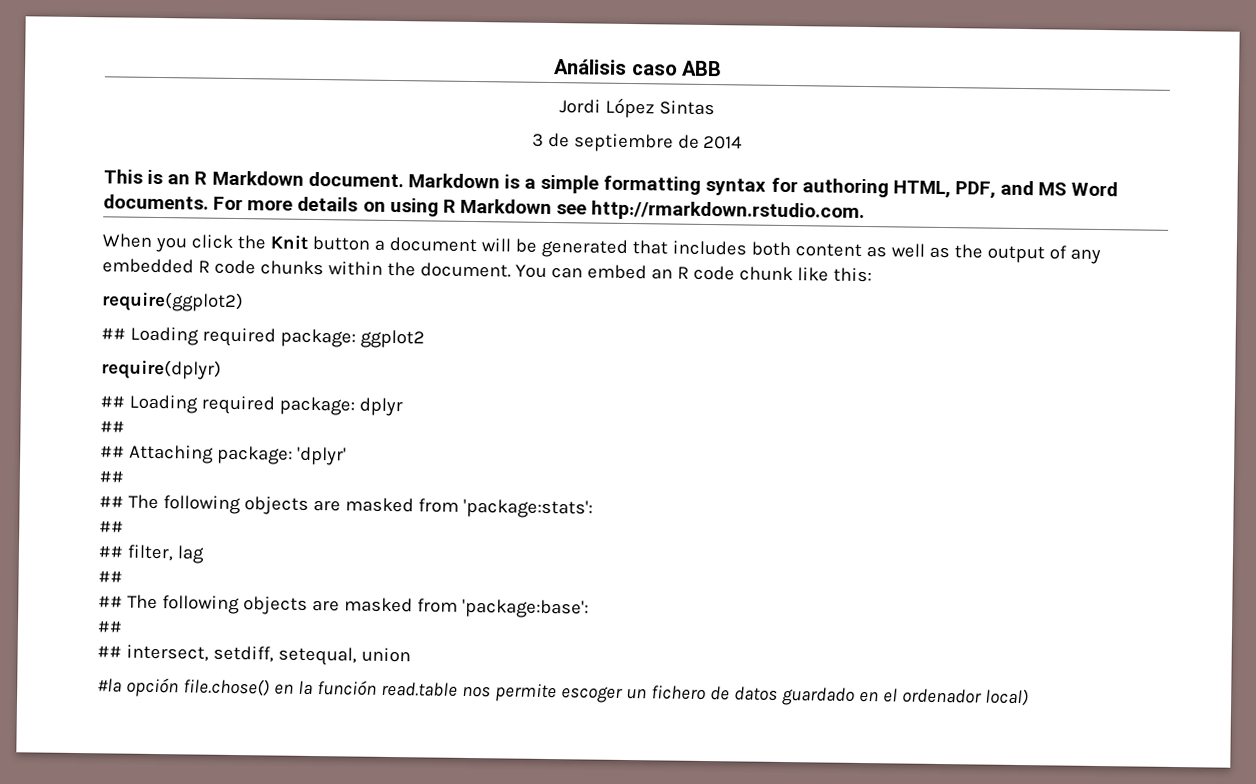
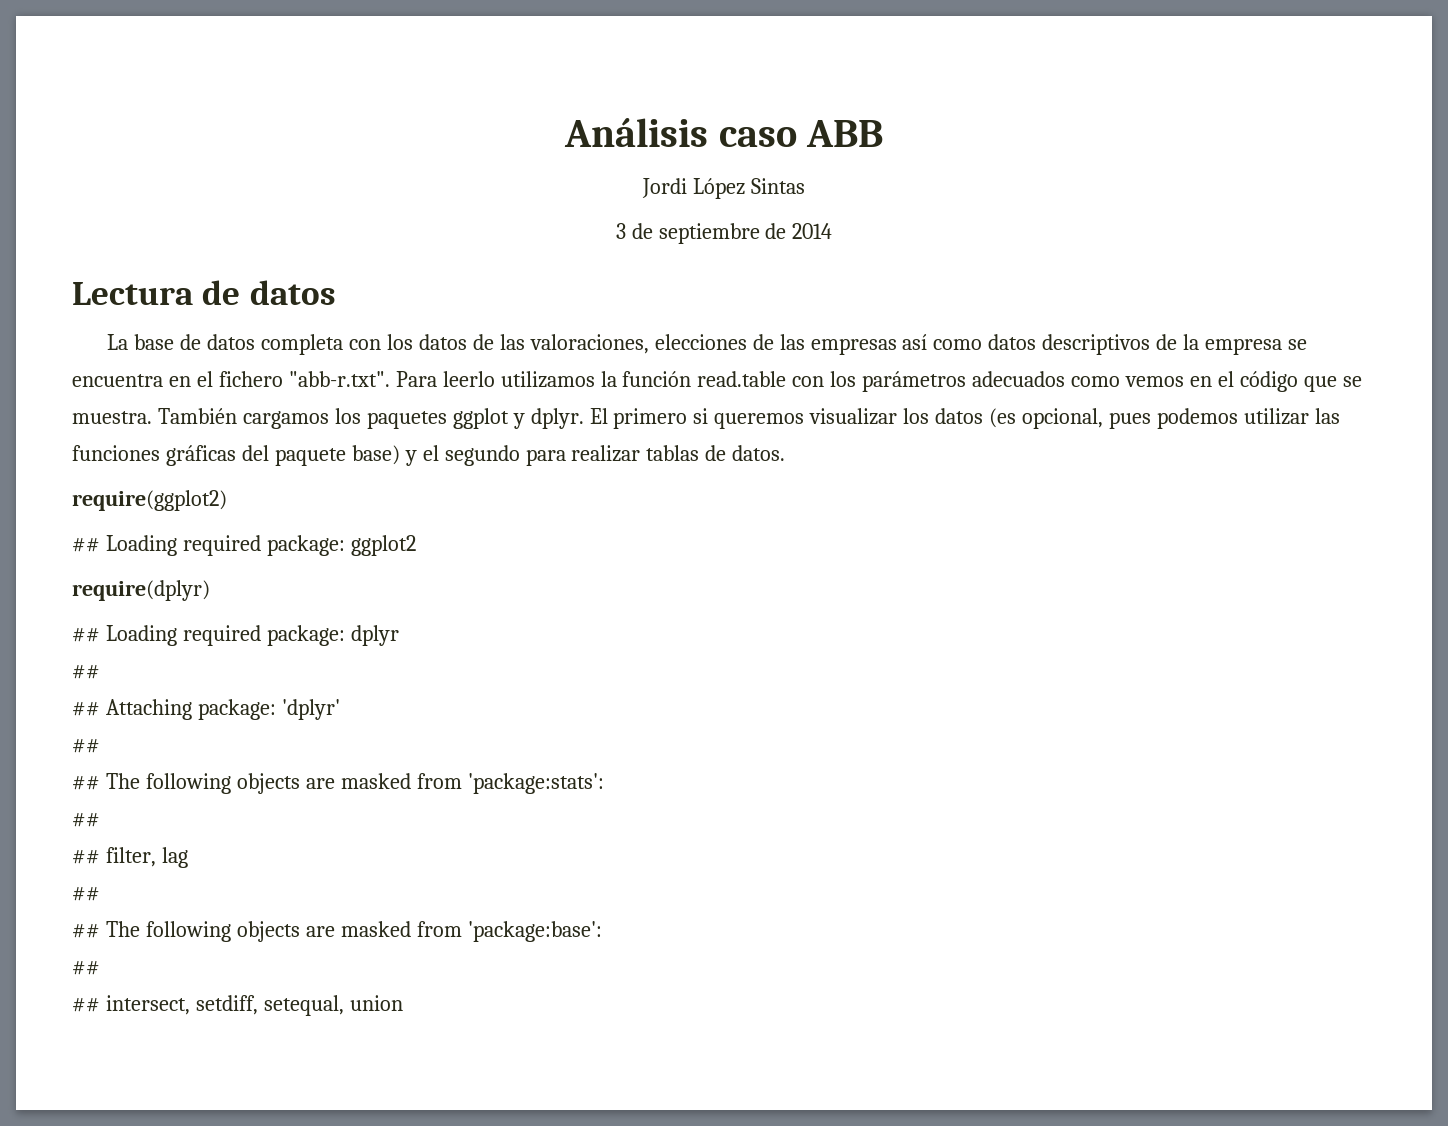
- This is an R Markdown document. Markdown is a simple formatting syntax for authoring HTML, PDF, and MS Word documents. For more details on using R Markdown see http://rmarkdown.rstudio.com.
- When you click the Knit button a document will be generated that includes both content as well as the output of any embedded R code chunks within the document. You can embed an R code chunk like this:
+ Lectura de datos
+ La base de datos completa con los datos de las valoraciones, elecciones de las empresas así como datos descriptivos de la empresa se encuentra en el fichero "abb-r.txt". Para leerlo utilizamos la función read.table con los parámetros adecuados como vemos en el código que se muestra. También cargamos los paquetes ggplot y dplyr. El primero si queremos visualizar los datos (es opcional, pues podemos utilizar las funciones gráficas del paquete base) y el segundo para realizar tablas de datos.
- #la opción file.chose() en la función read.table nos permite escoger un fichero de datos guardado en el ordenador local)

